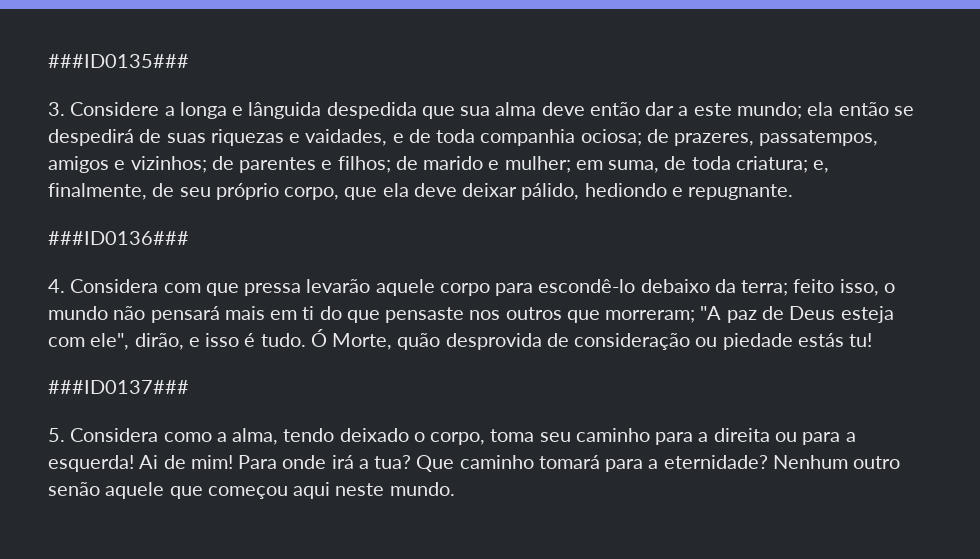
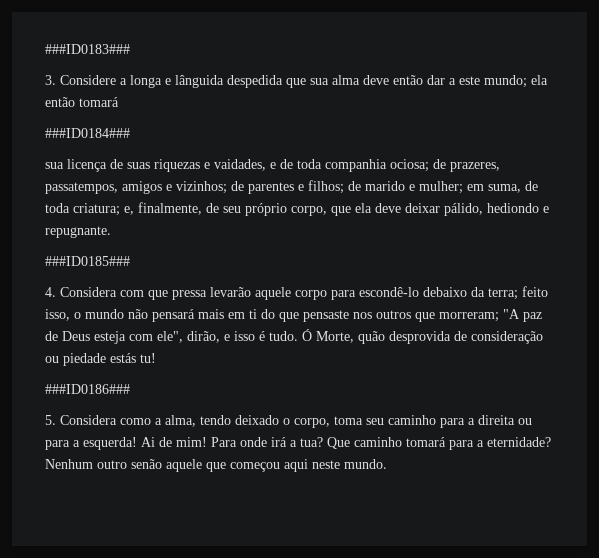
- ###ID0135###
+ ###ID0183###
- ela então se despedirá de suas riquezas e vaidades, e de toda companhia ociosa;
+ ela então tomará
+ ###ID0184###
+ sua licença de suas riquezas e vaidades, e de toda companhia ociosa;
- ###ID0136###
+ ###ID0185###
- ###ID0137###
+ ###ID0186###

